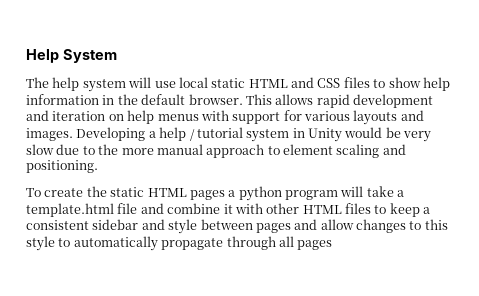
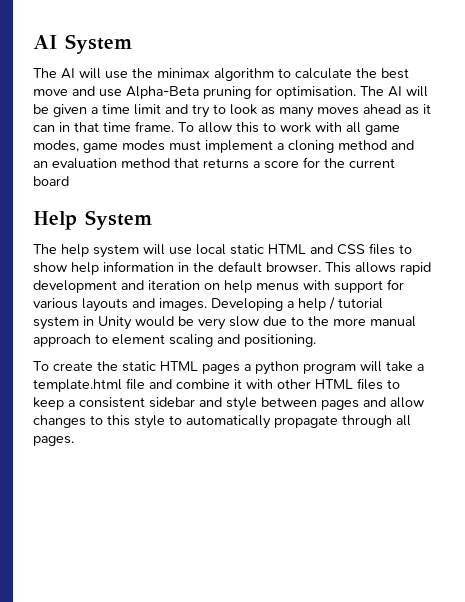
+ AI System
+ The AI will use the minimax algorithm to calculate the best move and use Alpha-Beta pruning for optimisation. The AI will be given a time limit and try to look as many moves ahead as it can in that time frame. To allow this to work with all game modes, game modes must implement a cloning method and an evaluation method that returns a score for the current board
- To create the static HTML pages a python program will take a template.html file and combine it with other HTML files to keep a consistent sidebar and style between pages and allow changes to this style to automatically propagate through all pages
+ To create the static HTML pages a python program will take a template.html file and combine it with other HTML files to keep a consistent sidebar and style between pages and allow changes to this style to automatically propagate through all pages.

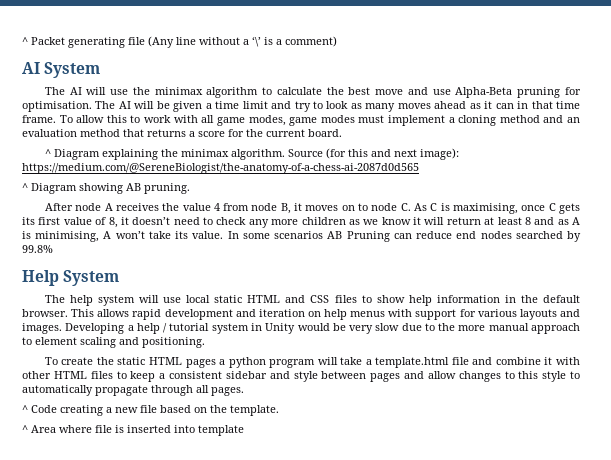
+ ^ Packet generating file (Any line without a ‘\’ is a comment)
- To allow this to work with all game modes, game modes must implement a cloning method and an evaluation method that returns a score for the current board
+ To allow this to work with all game modes, game modes must implement a cloning method and an evaluation method that returns a score for the current board.
+ ^ Diagram explaining the minimax algorithm. Source (for this and next image): https://medium.com/@SereneBiologist/the-anatomy-of-a-chess-ai-2087d0d565
+ ^ Diagram showing AB pruning.
+ After node A receives the value 4 from node B, it moves on to node C. As C is maximising, once C gets its first value of 8, it doesn’t need to check any more children as we know it will return at least 8 and as A is minimising, A won’t take its value. In some scenarios AB Pruning can reduce end nodes searched by 99.8%
+ ^ Code creating a new file based on the template.
+ ^ Area where file is inserted into template

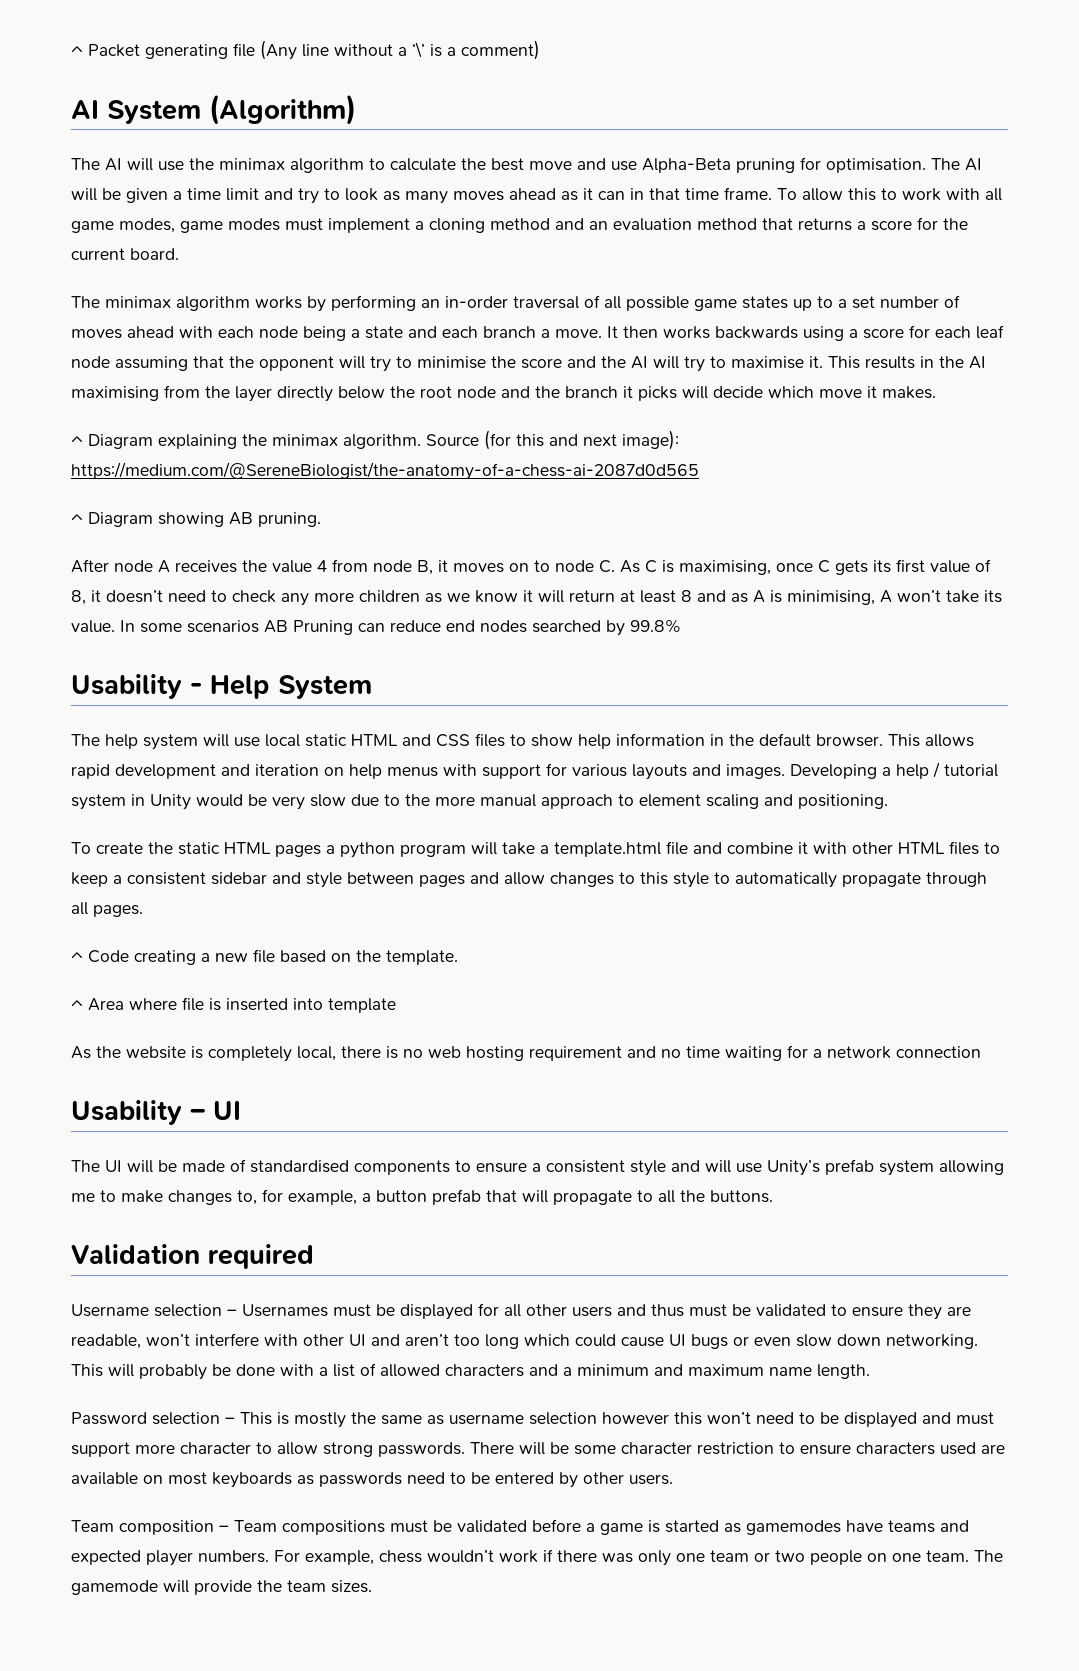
- AI System
+ AI System (Algorithm)
+ The minimax algorithm works by performing an in-order traversal of all possible game states up to a set number of moves ahead with each node being a state and each branch a move. It then works backwards using a score for each leaf node assuming that the opponent will try to minimise the score and the AI will try to maximise it. This results in the AI maximising from the layer directly below the root node and the branch it picks will decide which move it makes.
- Help System
+ Usability - Help System
+ As the website is completely local, there is no web hosting requirement and no time waiting for a network connection
+ Usability – UI
+ The UI will be made of standardised components to ensure a consistent style and will use Unity’s prefab system allowing me to make changes to, for example, a button prefab that will propagate to all the buttons.
+ Validation required
+ Username selection – Usernames must be displayed for all other users and thus must be validated to ensure they are readable, won’t interfere with other UI and aren’t too long which could cause UI bugs or even slow down networking. This will probably be done with a list of allowed characters and a minimum and maximum name length.
+ Password selection – This is mostly the same as username selection however this won’t need to be displayed and must support more character to allow strong passwords. There will be some character restriction to ensure characters used are available on most keyboards as passwords need to be entered by other users.
+ Team composition – Team compositions must be validated before a game is started as gamemodes have teams and expected player numbers. For example, chess wouldn’t work if there was only one team or two people on one team. The gamemode will provide the team sizes.

